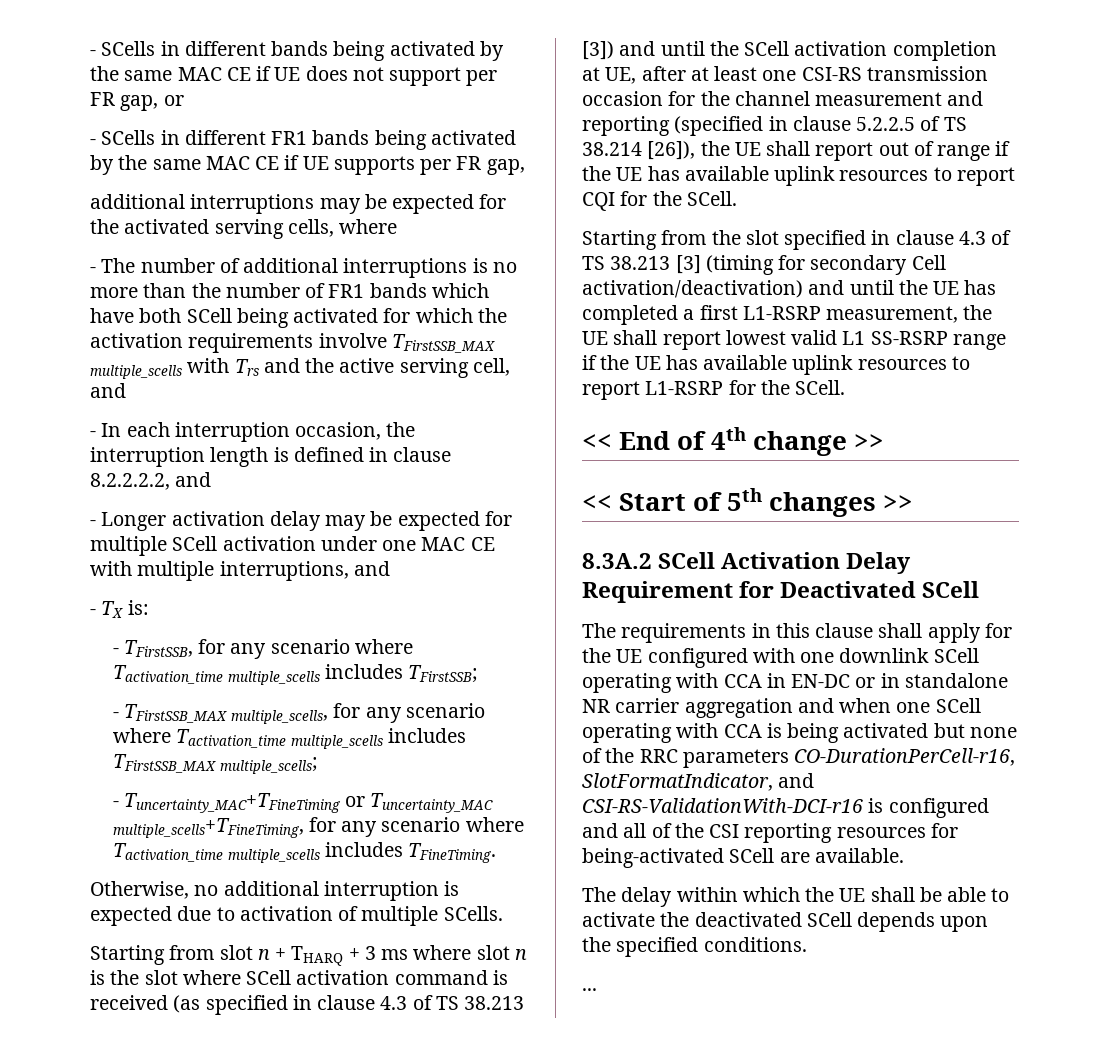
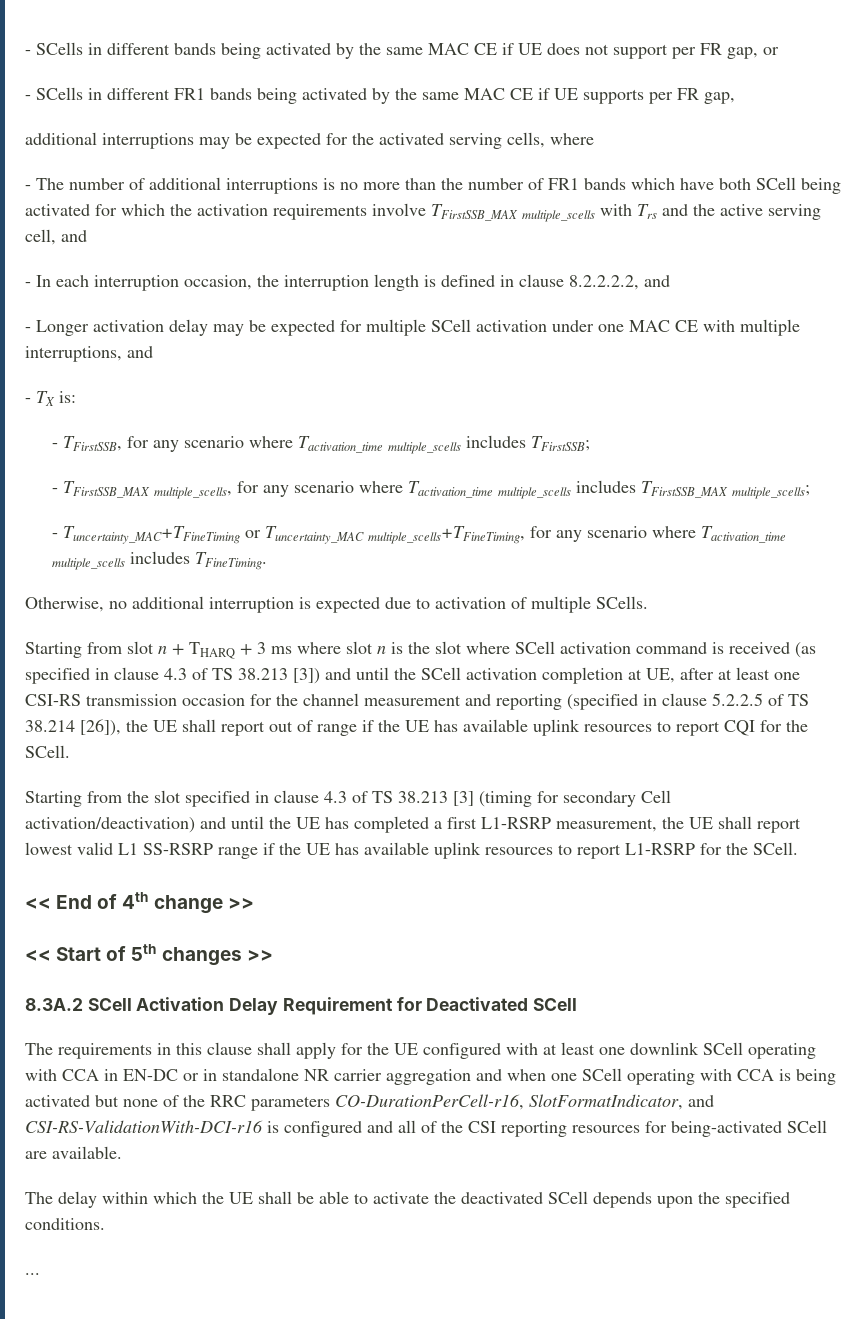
- The requirements in this clause shall apply for the UE configured with one downlink SCell operating with CCA in EN-DC or in standalone NR carrier aggregation and when one SCell operating with CCA is being activated but none of the RRC parameters CO-DurationPerCell-r16, SlotFormatIndicator, and CSI-RS-ValidationWith-DCI-r16 is configured and all of the CSI reporting resources for being-activated SCell are available.
+ The requirements in this clause shall apply for the UE configured with at least one downlink SCell operating with CCA in EN-DC or in standalone NR carrier aggregation and when one SCell operating with CCA is being activated but none of the RRC parameters CO-DurationPerCell-r16, SlotFormatIndicator, and CSI-RS-ValidationWith-DCI-r16 is configured and all of the CSI reporting resources for being-activated SCell are available.

